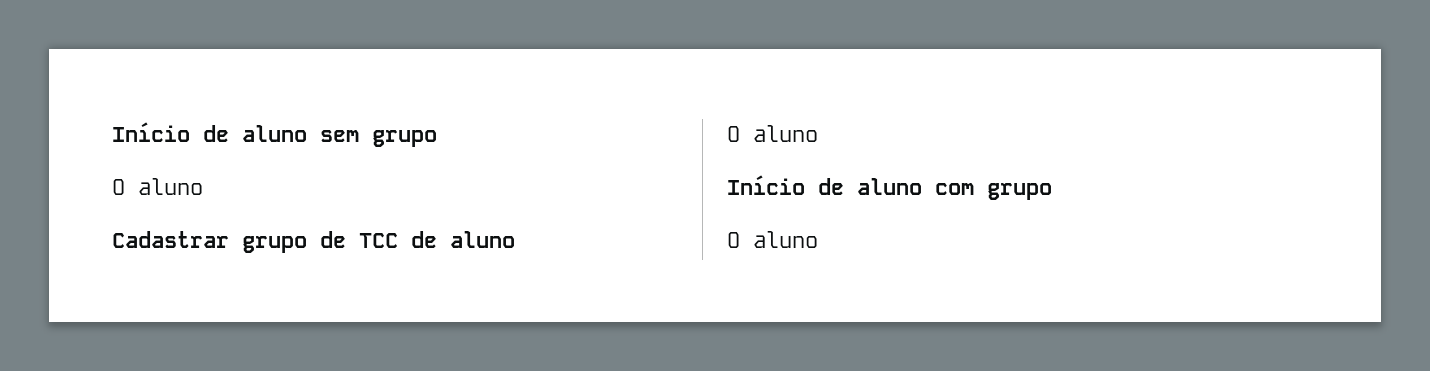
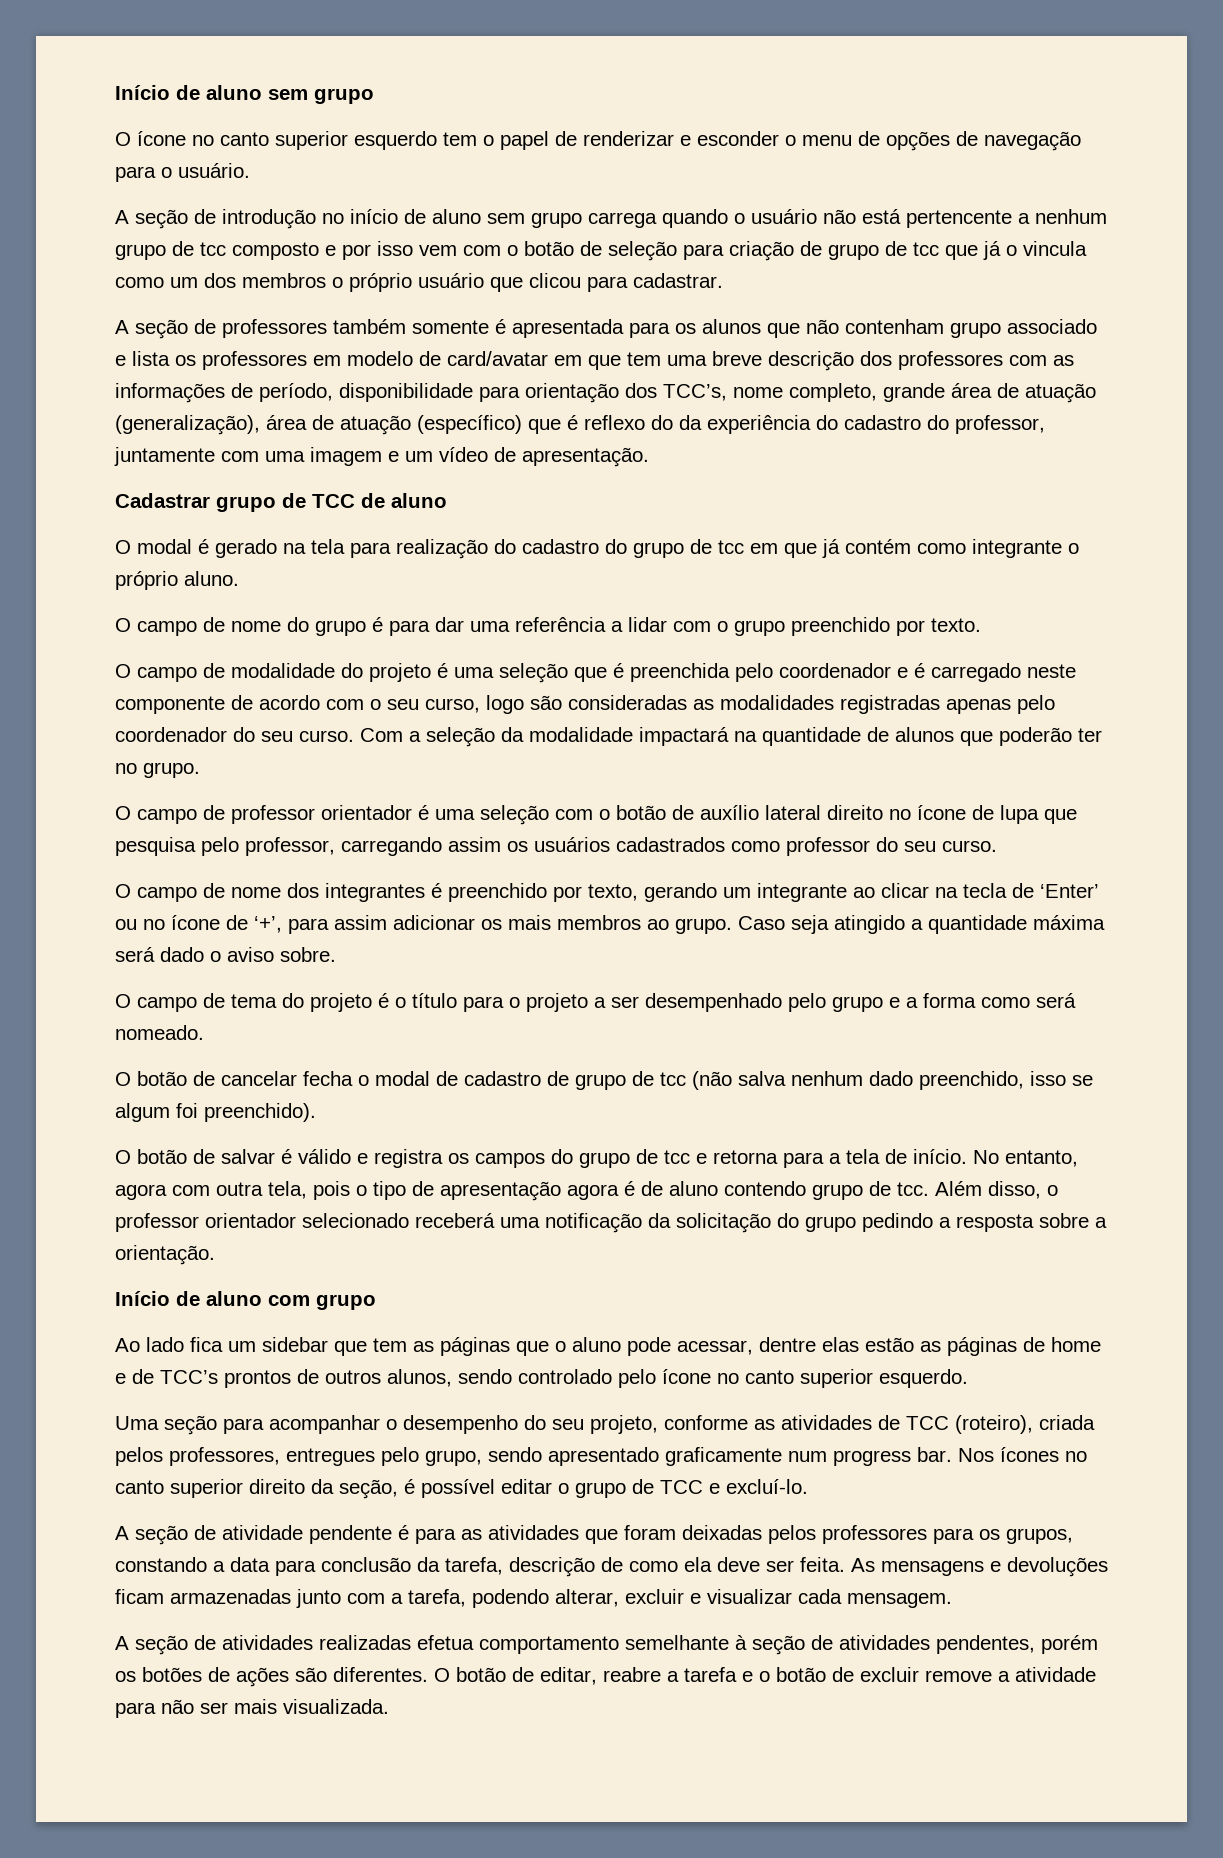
  Início de aluno sem grupo
- O aluno
+ O ícone no canto superior esquerdo tem o papel de renderizar e esconder o menu de opções de navegação para o usuário.
+ A seção de introdução no início de aluno sem grupo carrega quando o usuário não está pertencente a nenhum grupo de tcc composto e por isso vem com o botão de seleção para criação de grupo de tcc que já o vincula como um dos membros o próprio usuário que clicou para cadastrar.
+ A seção de professores também somente é apresentada para os alunos que não contenham grupo associado e lista os professores em modelo de card/avatar em que tem uma breve descrição dos professores com as informações de período, disponibilidade para orientação dos TCC’s, nome completo, grande área de atuação (generalização), área de atuação (específico) que é reflexo do da experiência do cadastro do professor, juntamente com uma imagem e um vídeo de apresentação.
  Cadastrar grupo de TCC de aluno
- O aluno
+ O modal é gerado na tela para realização do cadastro do grupo de tcc em que já contém como integrante o próprio aluno.
+ O campo de nome do grupo é para dar uma referência a lidar com o grupo preenchido por texto.
+ O campo de modalidade do projeto é uma seleção que é preenchida pelo coordenador e é carregado neste componente de acordo com o seu curso, logo são consideradas as modalidades registradas apenas pelo coordenador do seu curso. Com a seleção da modalidade impactará na quantidade de alunos que poderão ter no grupo.
+ O campo de professor orientador é uma seleção com o botão de auxílio lateral direito no ícone de lupa que pesquisa pelo professor, carregando assim os usuários cadastrados como professor do seu curso.
+ O campo de nome dos integrantes é preenchido por texto, gerando um integrante ao clicar na tecla de ‘Enter’ ou no ícone de ‘+’, para assim adicionar os mais membros ao grupo. Caso seja atingido a quantidade máxima será dado o aviso sobre.
+ O campo de tema do projeto é o título para o projeto a ser desempenhado pelo grupo e a forma como será nomeado.
+ O botão de cancelar fecha o modal de cadastro de grupo de tcc (não salva nenhum dado preenchido, isso se algum foi preenchido).
+ O botão de salvar é válido e registra os campos do grupo de tcc e retorna para a tela de início. No entanto, agora com outra tela, pois o tipo de apresentação agora é de aluno contendo grupo de tcc. Além disso, o professor orientador selecionado receberá uma notificação da solicitação do grupo pedindo a resposta sobre a orientação.
  Início de aluno com grupo
- O aluno
+ Ao lado fica um sidebar que tem as páginas que o aluno pode acessar, dentre elas estão as páginas de home e de TCC’s prontos de outros alunos, sendo controlado pelo ícone no canto superior esquerdo.
+ Uma seção para acompanhar o desempenho do seu projeto, conforme as atividades de TCC (roteiro), criada pelos professores, entregues pelo grupo, sendo apresentado graficamente num progress bar. Nos ícones no canto superior direito da seção, é possível editar o grupo de TCC e excluí-lo.
+ A seção de atividade pendente é para as atividades que foram deixadas pelos professores para os grupos, constando a data para conclusão da tarefa, descrição de como ela deve ser feita. As mensagens e devoluções ficam armazenadas junto com a tarefa, podendo alterar, excluir e visualizar cada mensagem.
+ A seção de atividades realizadas efetua comportamento semelhante à seção de atividades pendentes, porém os botões de ações são diferentes. O botão de editar, reabre a tarefa e o botão de excluir remove a atividade para não ser mais visualizada.

